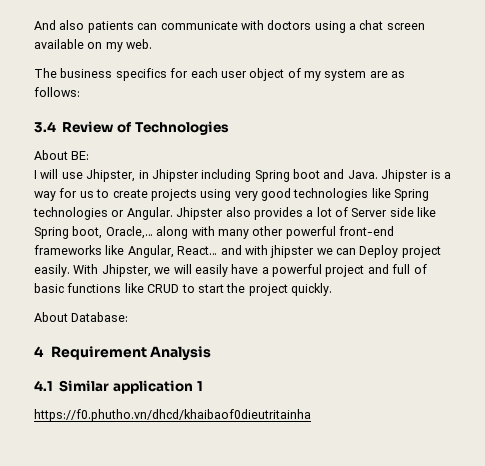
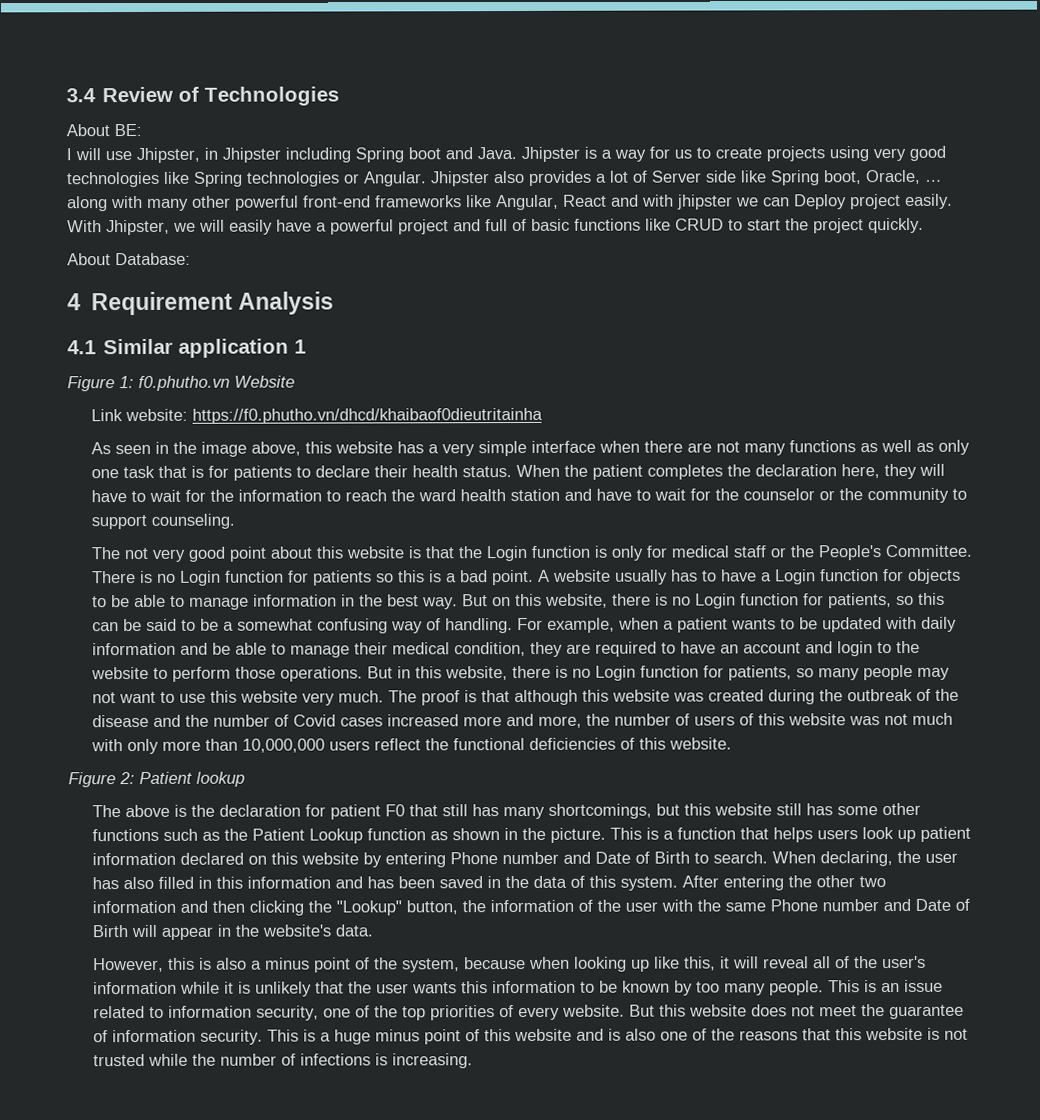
- And also patients can communicate with doctors using a chat screen available on my web.
- The business specifics for each user object of my system are as follows:
- Jhipster also provides a lot of Server side like Spring boot, Oracle,… along with many other powerful front-end frameworks like Angular, React… and with jhipster we can Deploy project easily.
+ Jhipster also provides a lot of Server side like Spring boot, Oracle, … along with many other powerful front-end frameworks like Angular, React and with jhipster we can Deploy project easily.
- https://f0.phutho.vn/dhcd/khaibaof0dieutritainha
+ Figure 1: f0.phutho.vn Website
+ Link website: https://f0.phutho.vn/dhcd/khaibaof0dieutritainha
+ As seen in the image above, this website has a very simple interface when there are not many functions as well as only one task that is for patients to declare their health status. When the patient completes the declaration here, they will have to wait for the information to reach the ward health station and have to wait for the counselor or the community to support counseling.
+ The not very good point about this website is that the Login function is only for medical staff or the People's Committee. There is no Login function for patients so this is a bad point. A website usually has to have a Login function for objects to be able to manage information in the best way. But on this website, there is no Login function for patients, so this can be said to be a somewhat confusing way of handling. For example, when a patient wants to be updated with daily information and be able to manage their medical condition, they are required to have an account and login to the website to perform those operations. But in this website, there is no Login function for patients, so many people may not want to use this website very much. The proof is that although this website was created during the outbreak of the disease and the number of Covid cases increased more and more, the number of users of this website was not much with only more than 10,000,000 users reflect the functional deficiencies of this website.
+ Figure 2: Patient lookup
+ The above is the declaration for patient F0 that still has many shortcomings, but this website still has some other functions such as the Patient Lookup function as shown in the picture. This is a function that helps users look up patient information declared on this website by entering Phone number and Date of Birth to search. When declaring, the user has also filled in this information and has been saved in the data of this system. After entering the other two information and then clicking the "Lookup" button, the information of the user with the same Phone number and Date of Birth will appear in the website's data.
+ However, this is also a minus point of the system, because when looking up like this, it will reveal all of the user's information while it is unlikely that the user wants this information to be known by too many people. This is an issue related to information security, one of the top priorities of every website. But this website does not meet the guarantee of information security. This is a huge minus point of this website and is also one of the reasons that this website is not trusted while the number of infections is increasing.

